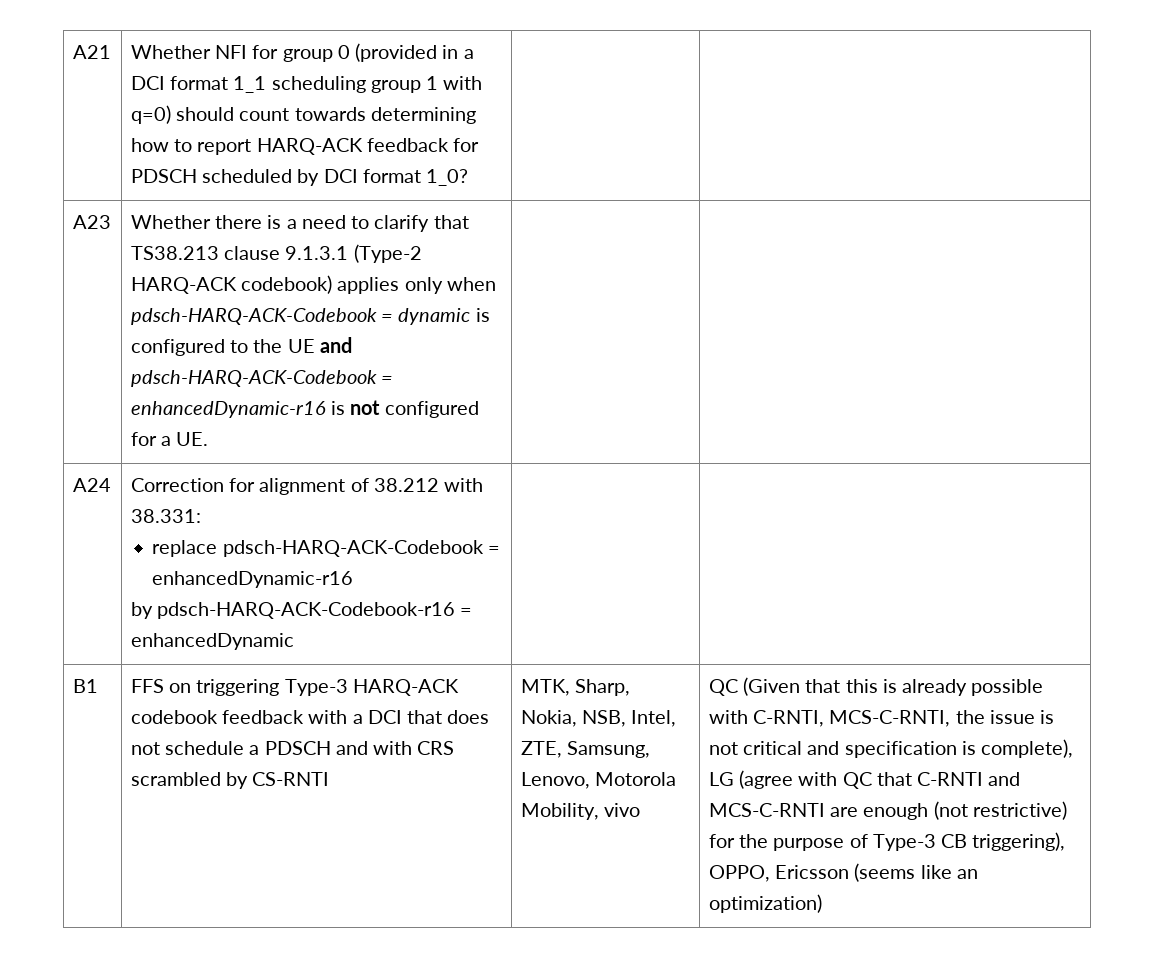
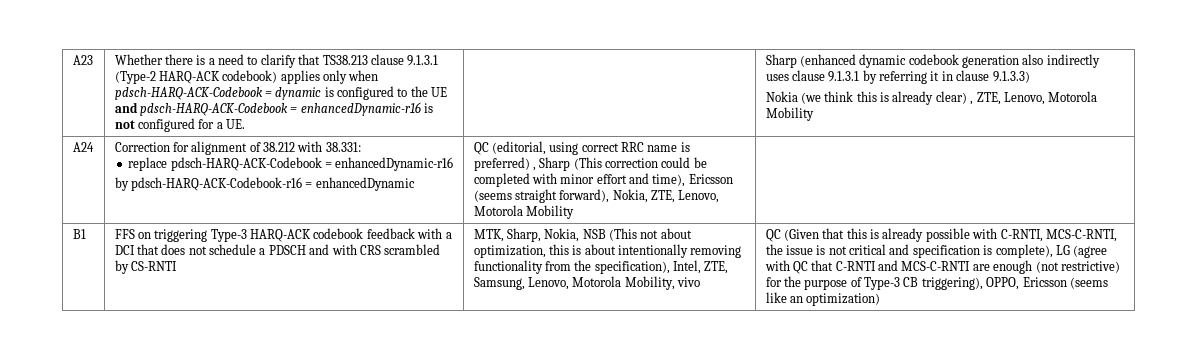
- A21 | Whether NFI for group 0 (provided in a DCI format 1_1 scheduling group 1 with q=0) should count towards determining how to report HARQ-ACK feedback for PDSCH scheduled by DCI format 1_0?
+ Sharp (enhanced dynamic codebook generation also indirectly uses clause 9.1.3.1 by referring it in clause 9.1.3.3)
+ Nokia (we think this is already clear) , ZTE, Lenovo, Motorola Mobility
+ QC (editorial, using correct RRC name is preferred) , Sharp (This correction could be completed with minor effort and time), Ericsson (seems straight forward), Nokia, ZTE, Lenovo, Motorola Mobility
- MTK, Sharp, Nokia, NSB, Intel, ZTE, Samsung, Lenovo, Motorola Mobility, vivo
+ MTK, Sharp, Nokia, NSB (This not about optimization, this is about intentionally removing functionality from the specification), Intel, ZTE, Samsung, Lenovo, Motorola Mobility, vivo

